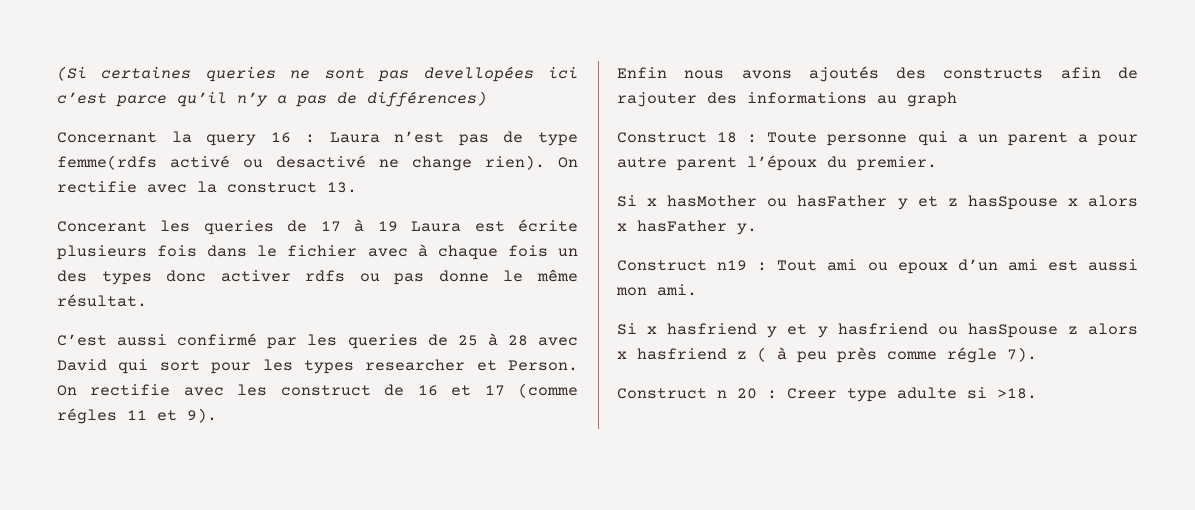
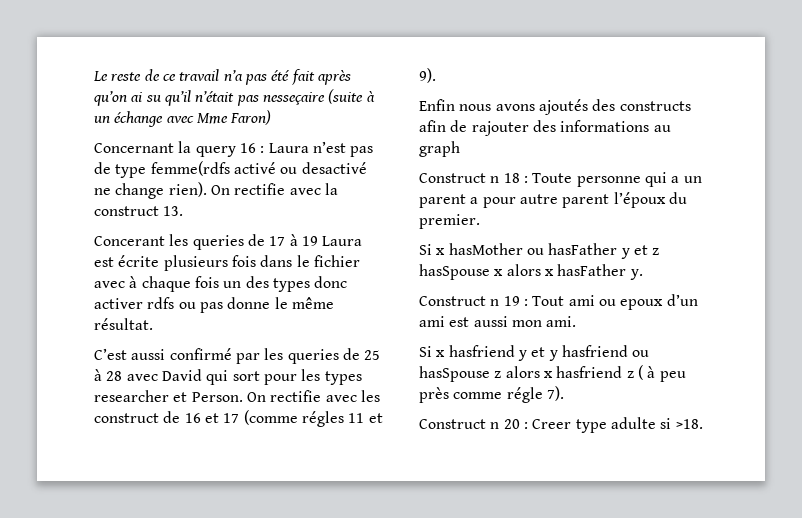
- (Si certaines queries ne sont pas devellopées ici c’est parce qu’il n’y a pas de différences)
+ Le reste de ce travail n’a pas été fait après qu’on ai su qu’il n’était pas nesseçaire (suite à un échange avec Mme Faron)
- Construct 18 : Toute personne qui a un parent a pour autre parent l’époux du premier.
+ Construct n 18 : Toute personne qui a un parent a pour autre parent l’époux du premier.
- Construct n19 : Tout ami ou epoux d’un ami est aussi mon ami.
+ Construct n 19 : Tout ami ou epoux d’un ami est aussi mon ami.

